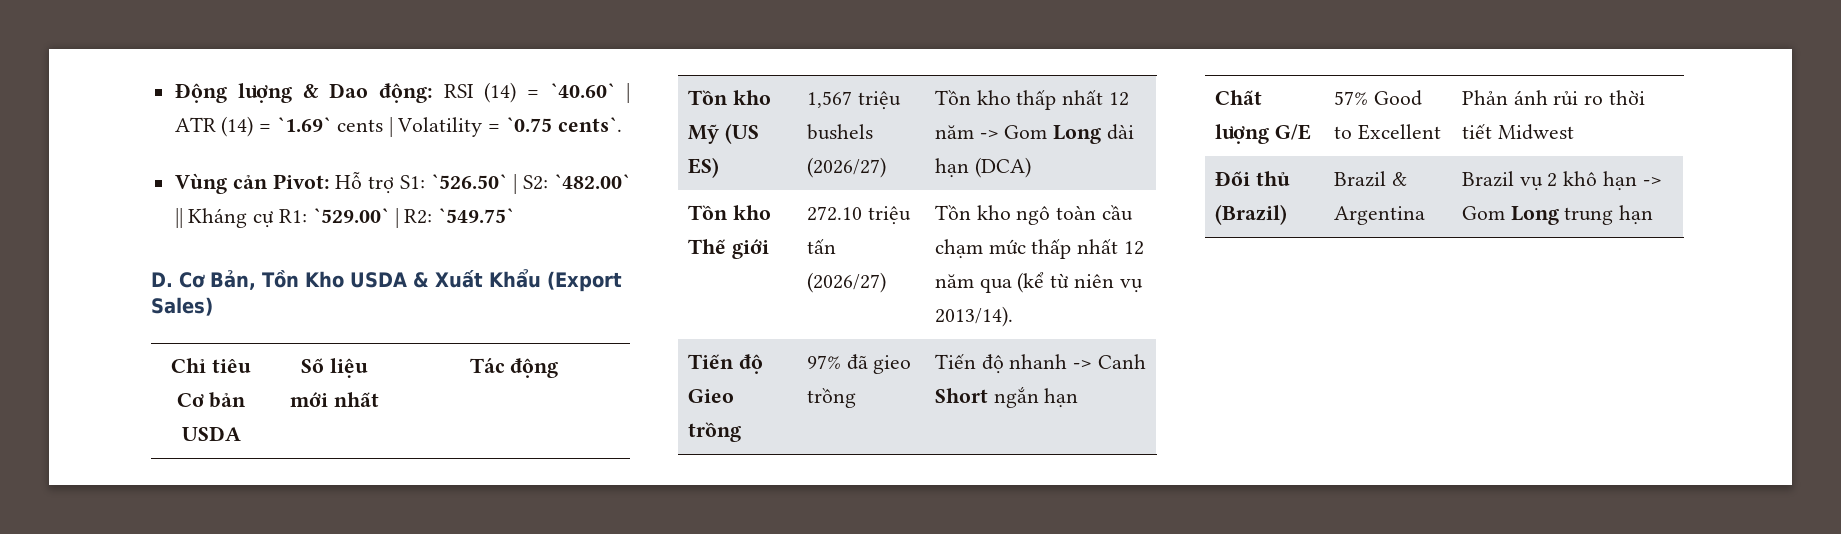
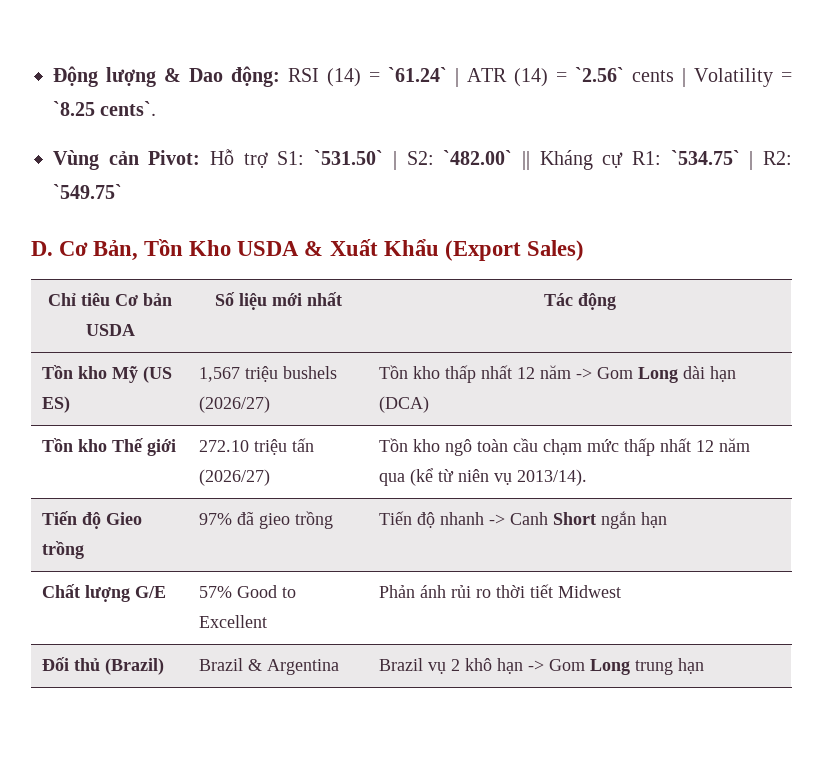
- Động lượng & Dao động: RSI (14) = `40.60` | ATR (14) = `1.69` cents | Volatility = `0.75 cents`.
+ Động lượng & Dao động: RSI (14) = `61.24` | ATR (14) = `2.56` cents | Volatility = `8.25 cents`.
- Vùng cản Pivot: Hỗ trợ S1: `526.50` | S2: `482.00` || Kháng cự R1: `529.00` | R2: `549.75`
+ Vùng cản Pivot: Hỗ trợ S1: `531.50` | S2: `482.00` || Kháng cự R1: `534.75` | R2: `549.75`

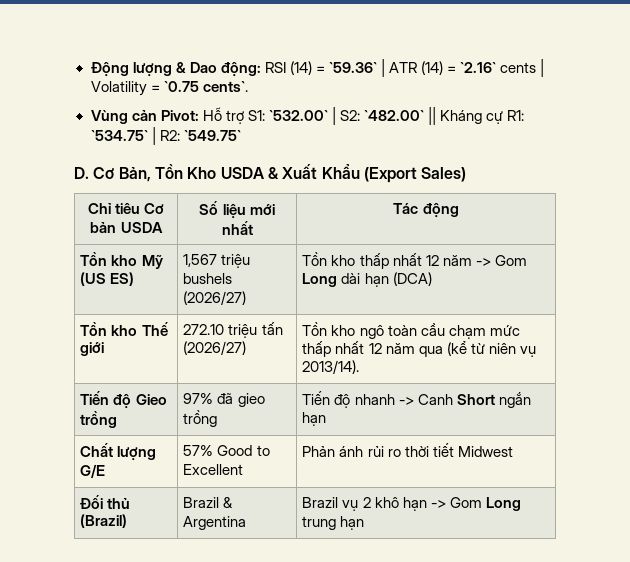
- Động lượng & Dao động: RSI (14) = `61.24` | ATR (14) = `2.56` cents | Volatility = `8.25 cents`.
+ Động lượng & Dao động: RSI (14) = `59.36` | ATR (14) = `2.16` cents | Volatility = `0.75 cents`.
- Vùng cản Pivot: Hỗ trợ S1: `531.50` | S2: `482.00` || Kháng cự R1: `534.75` | R2: `549.75`
+ Vùng cản Pivot: Hỗ trợ S1: `532.00` | S2: `482.00` || Kháng cự R1: `534.75` | R2: `549.75`

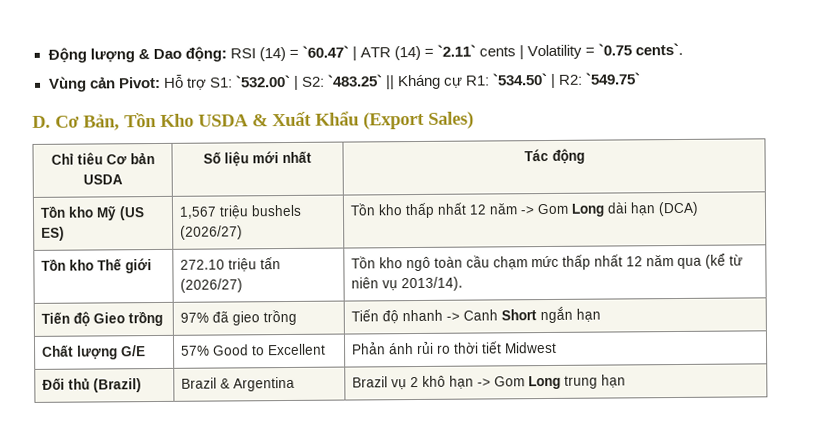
- Động lượng & Dao động: RSI (14) = `59.36` | ATR (14) = `2.16` cents | Volatility = `0.75 cents`.
+ Động lượng & Dao động: RSI (14) = `60.47` | ATR (14) = `2.11` cents | Volatility = `0.75 cents`.
- Vùng cản Pivot: Hỗ trợ S1: `532.00` | S2: `482.00` || Kháng cự R1: `534.75` | R2: `549.75`
+ Vùng cản Pivot: Hỗ trợ S1: `532.00` | S2: `483.25` || Kháng cự R1: `534.50` | R2: `549.75`

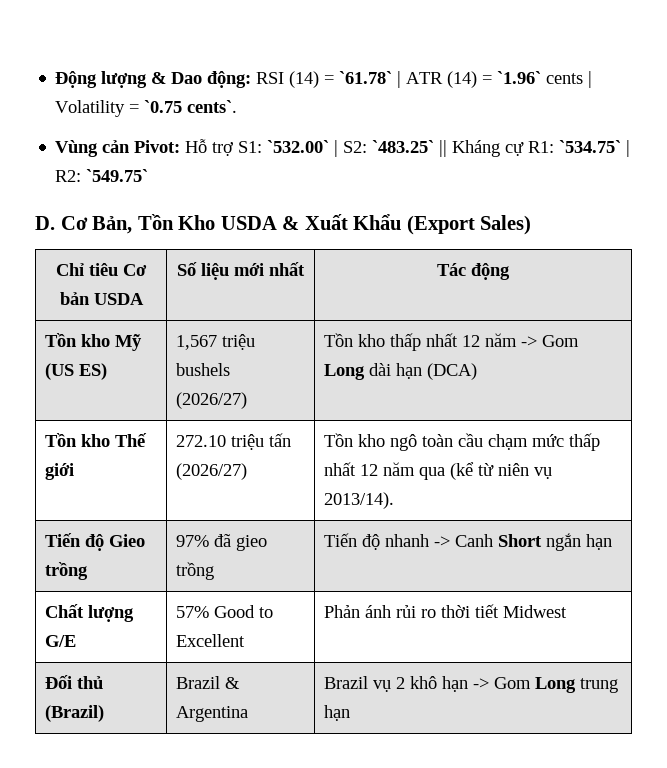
- Động lượng & Dao động: RSI (14) = `60.47` | ATR (14) = `2.11` cents | Volatility = `0.75 cents`.
+ Động lượng & Dao động: RSI (14) = `61.78` | ATR (14) = `1.96` cents | Volatility = `0.75 cents`.
- Vùng cản Pivot: Hỗ trợ S1: `532.00` | S2: `483.25` || Kháng cự R1: `534.50` | R2: `549.75`
+ Vùng cản Pivot: Hỗ trợ S1: `532.00` | S2: `483.25` || Kháng cự R1: `534.75` | R2: `549.75`

